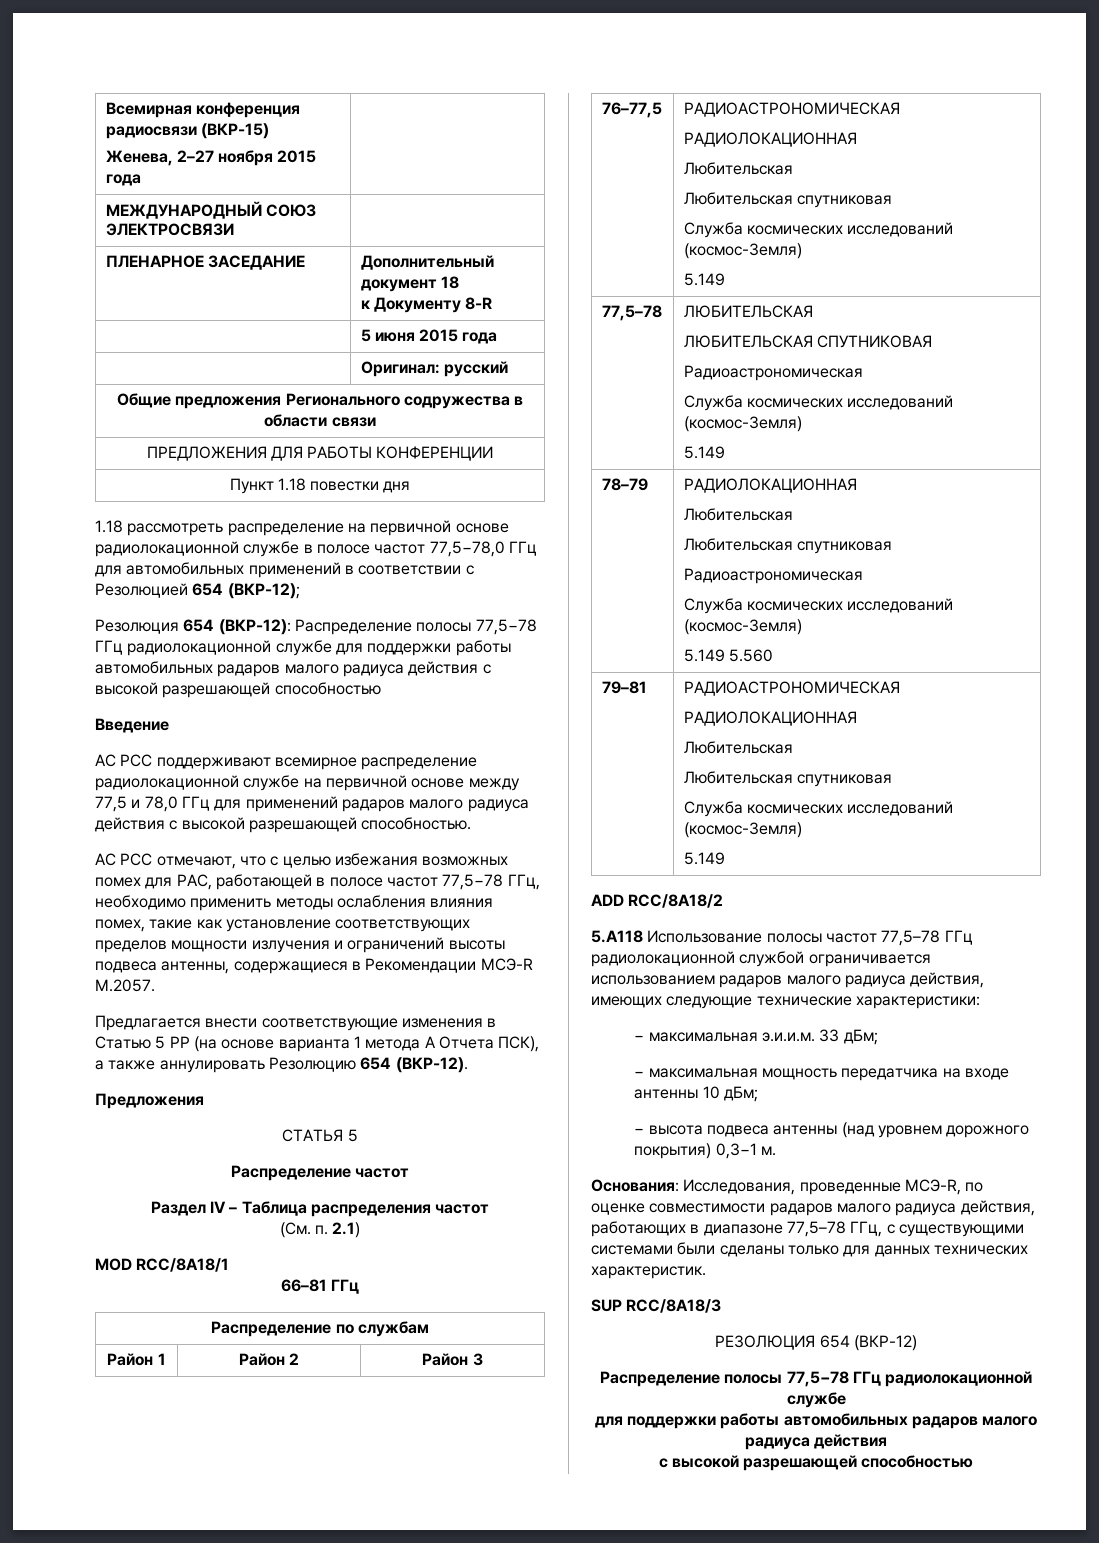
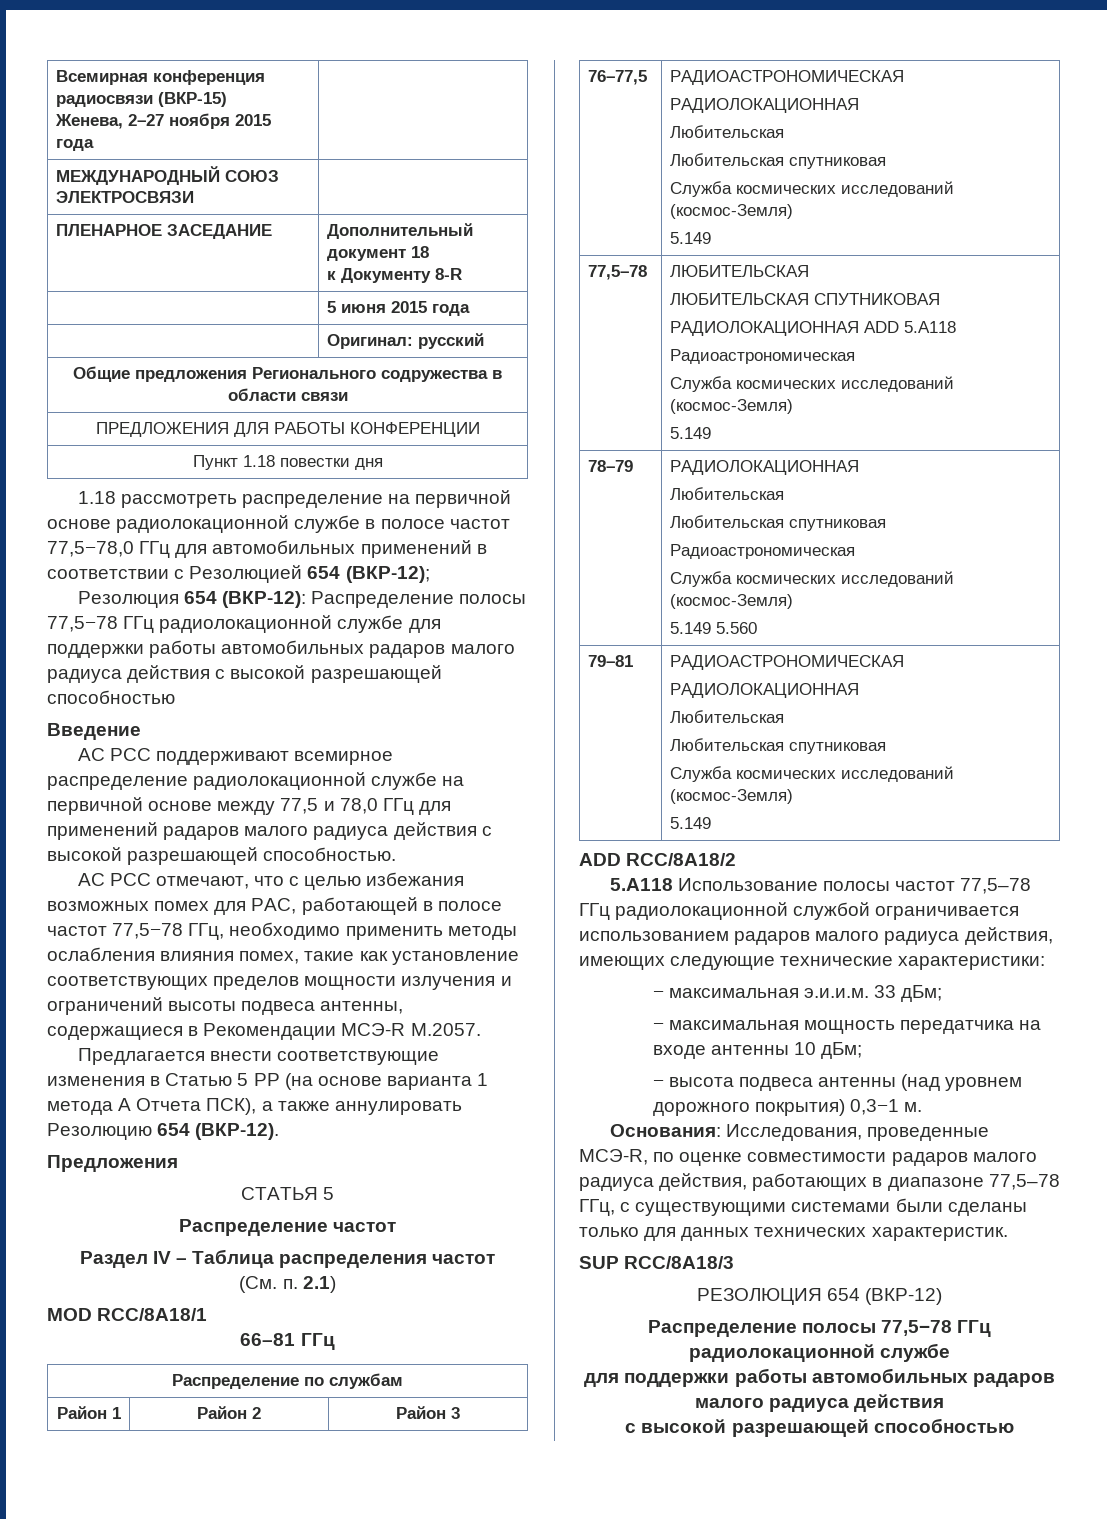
  77,5–78 | ЛЮБИТЕЛЬСКАЯ
  ЛЮБИТЕЛЬСКАЯ СПУТНИКОВАЯ
+ РАДИОЛОКАЦИОННАЯ ADD 5.A118

